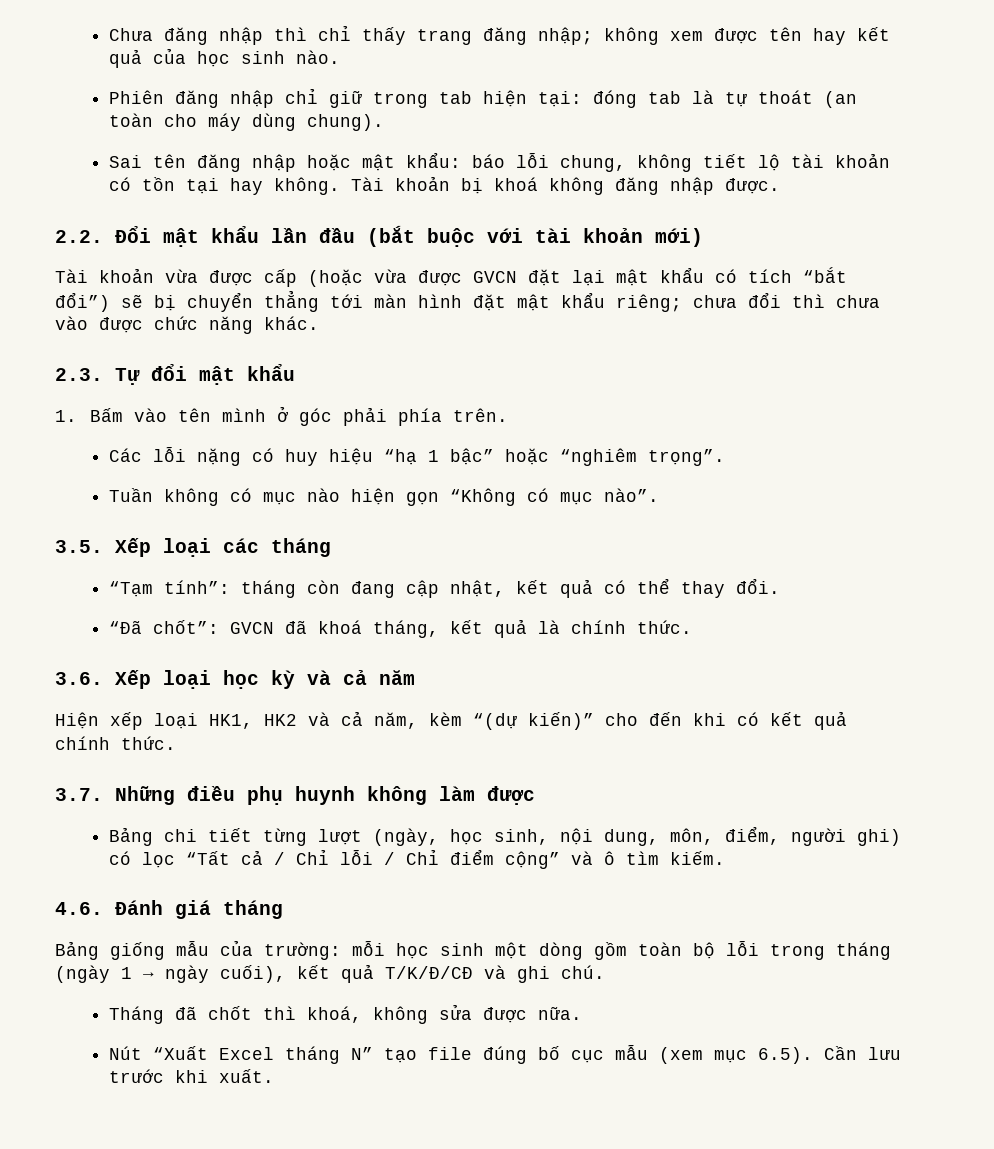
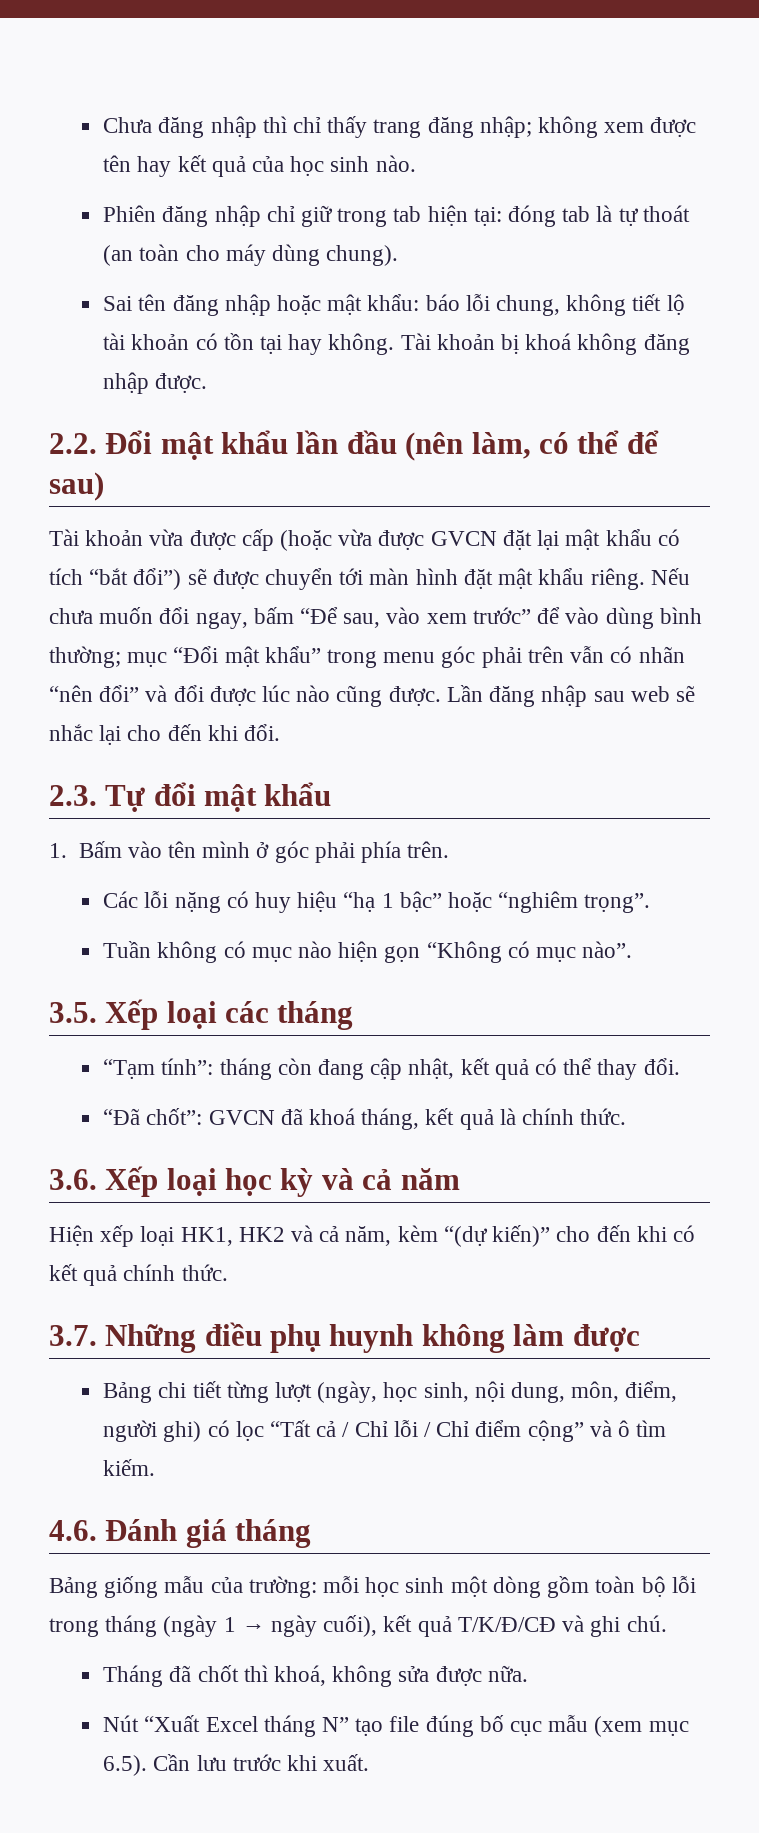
- 2.2. Đổi mật khẩu lần đầu (bắt buộc với tài khoản mới)
+ 2.2. Đổi mật khẩu lần đầu (nên làm, có thể để sau)
- Tài khoản vừa được cấp (hoặc vừa được GVCN đặt lại mật khẩu có tích “bắt đổi”) sẽ bị chuyển thẳng tới màn hình đặt mật khẩu riêng; chưa đổi thì chưa vào được chức năng khác.
+ Tài khoản vừa được cấp (hoặc vừa được GVCN đặt lại mật khẩu có tích “bắt đổi”) sẽ được chuyển tới màn hình đặt mật khẩu riêng. Nếu chưa muốn đổi ngay, bấm “Để sau, vào xem trước” để vào dùng bình thường; mục “Đổi mật khẩu” trong menu góc phải trên vẫn có nhãn “nên đổi” và đổi được lúc nào cũng được. Lần đăng nhập sau web sẽ nhắc lại cho đến khi đổi.

